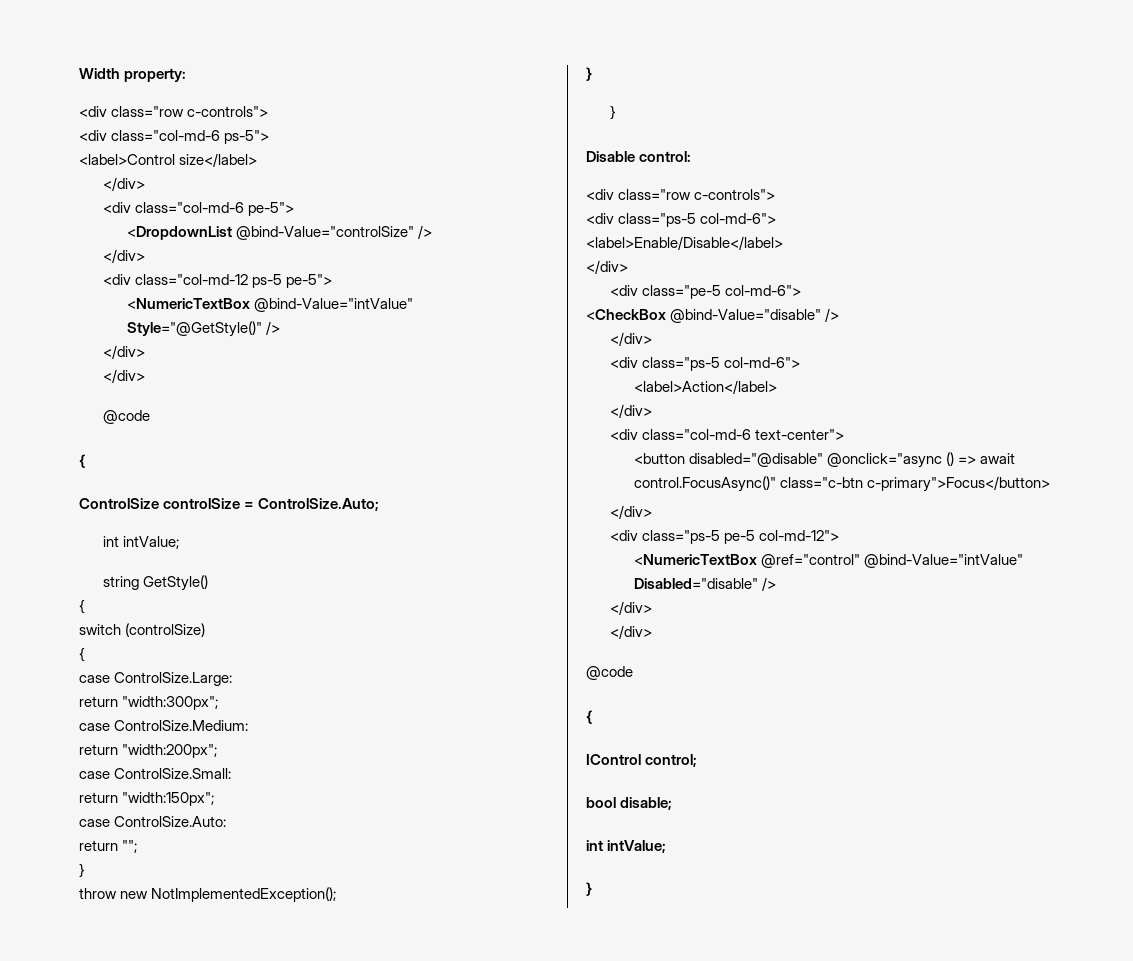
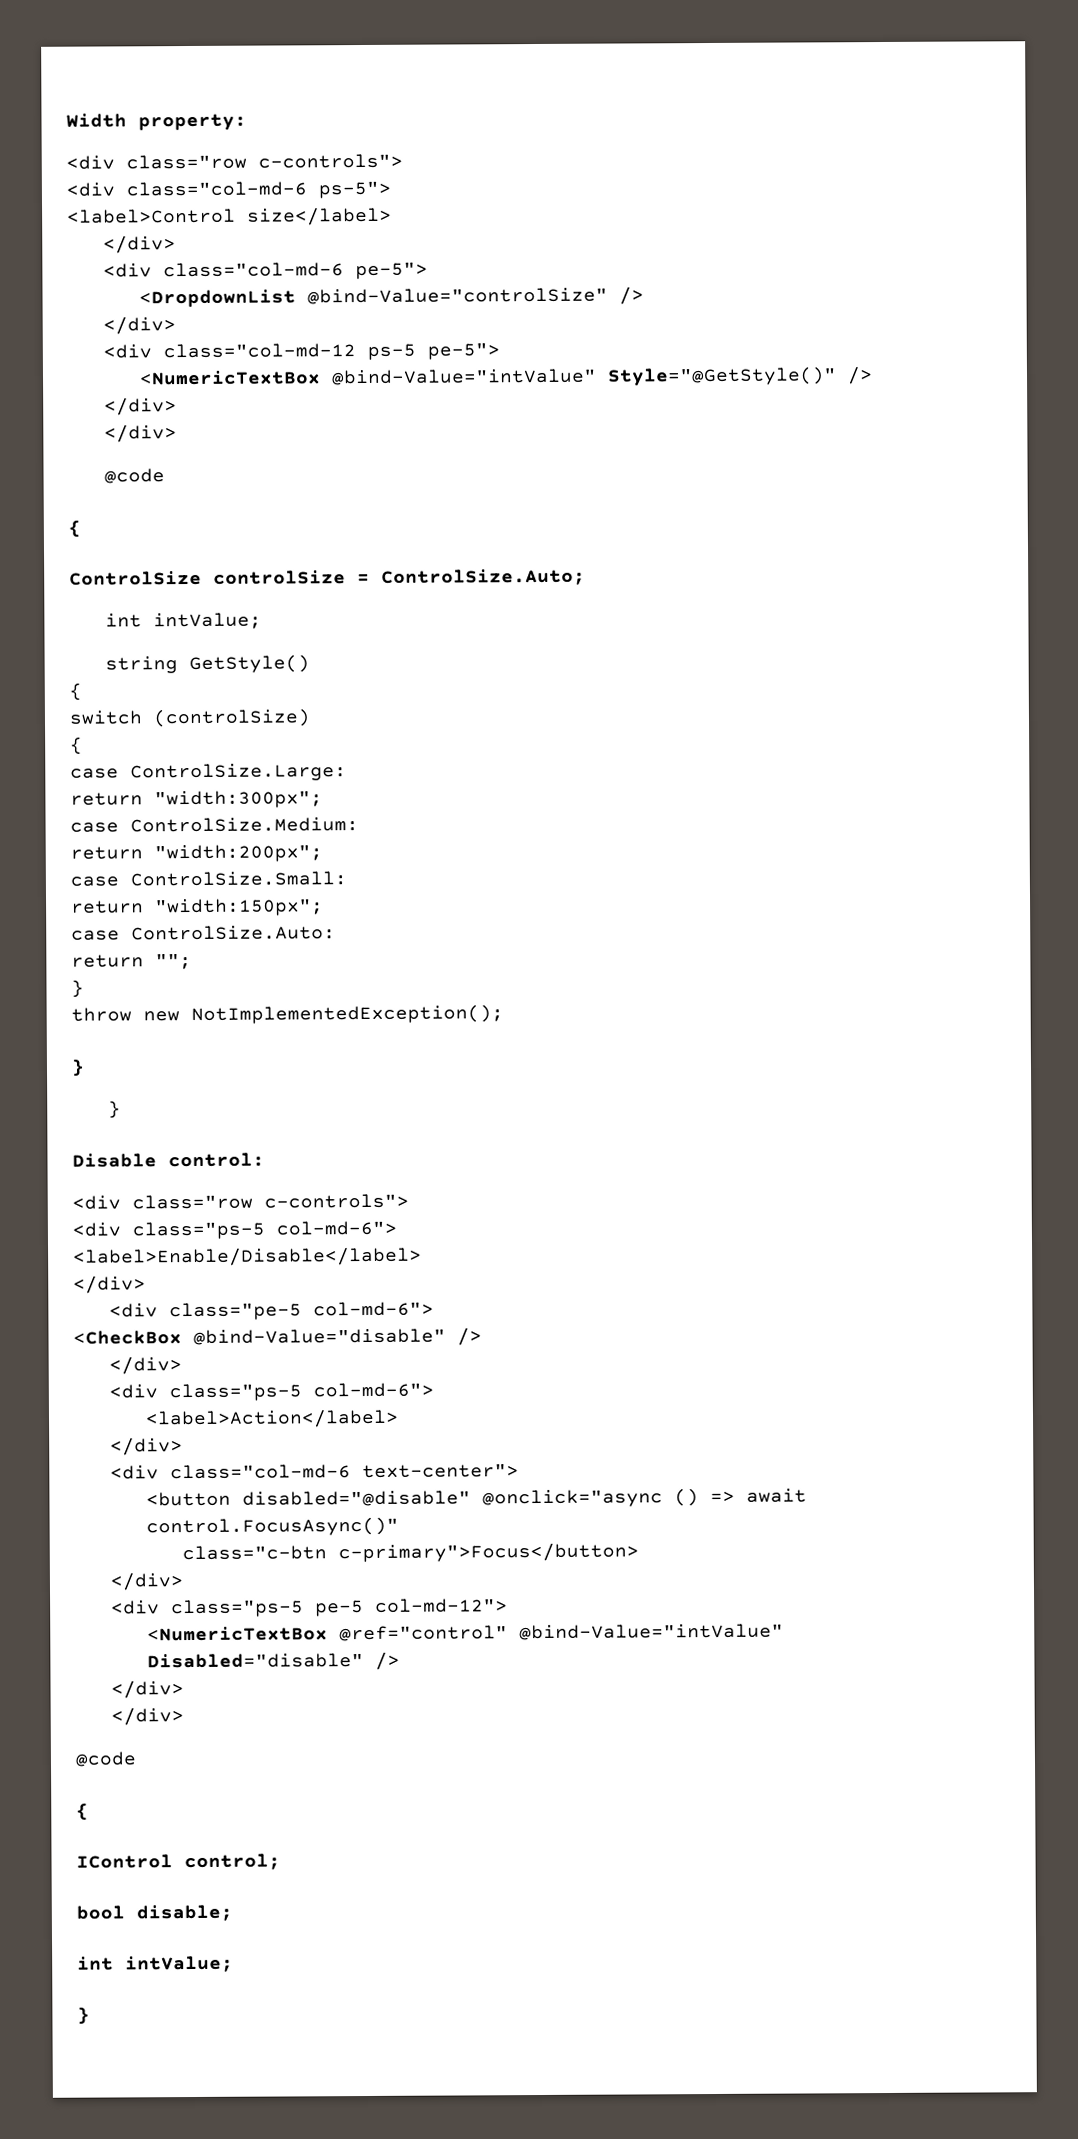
- <button disabled="@disable" @onclick="async () => await control.FocusAsync()" class="c-btn c-primary">Focus</button>
+ <button disabled="@disable" @onclick="async () => await control.FocusAsync()"
+ class="c-btn c-primary">Focus</button>

